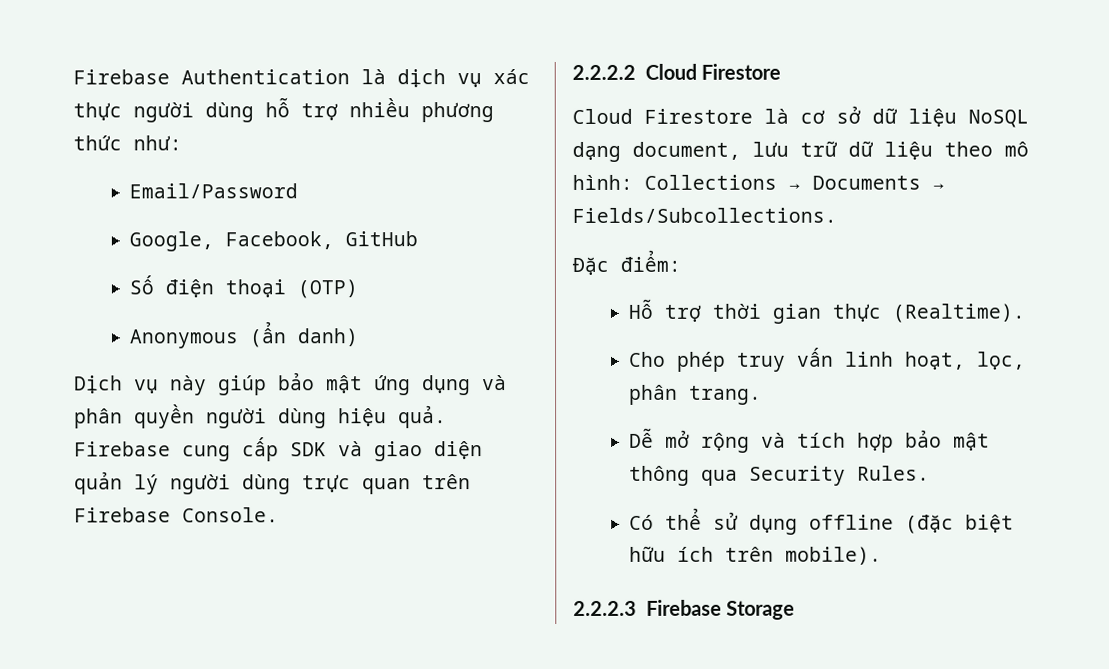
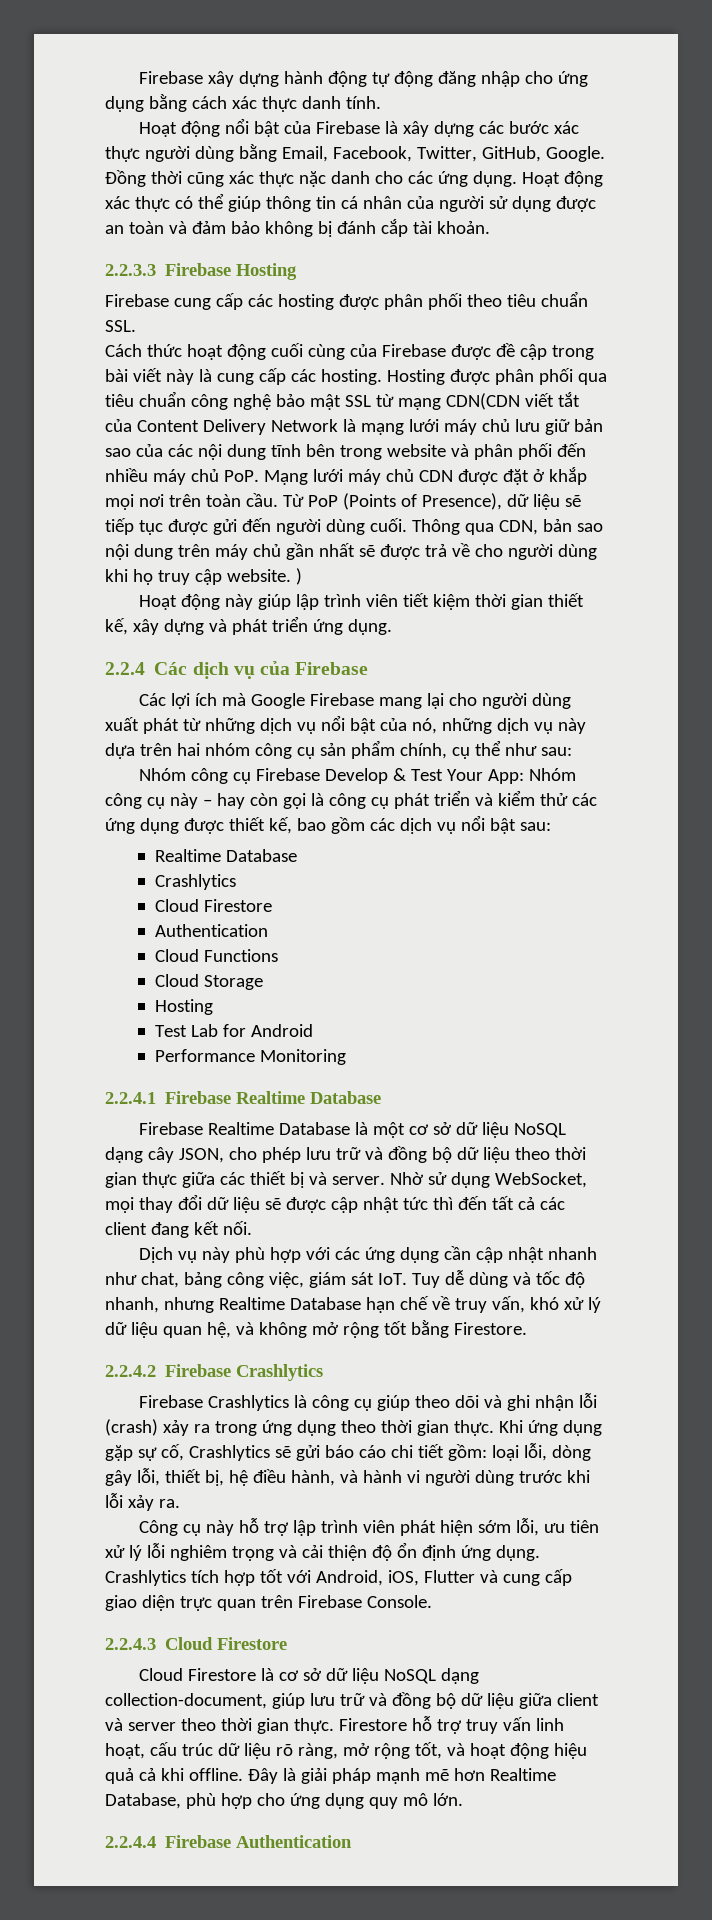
- Firebase Authentication là dịch vụ xác thực người dùng hỗ trợ nhiều phương thức như:
- Email/Password
- Google, Facebook, GitHub
- Số điện thoại (OTP)
- Anonymous (ẩn danh)
- Dịch vụ này giúp bảo mật ứng dụng và phân quyền người dùng hiệu quả. Firebase cung cấp SDK và giao diện quản lý người dùng trực quan trên Firebase Console.
+ Firebase xây dựng hành động tự động đăng nhập cho ứng dụng bằng cách xác thực danh tính.
+ Hoạt động nổi bật của Firebase là xây dựng các bước xác thực người dùng bằng Email, Facebook, Twitter, GitHub, Google. Đồng thời cũng xác thực nặc danh cho các ứng dụng. Hoạt động xác thực có thể giúp thông tin cá nhân của người sử dụng được an toàn và đảm bảo không bị đánh cắp tài khoản.
+ 2.2.3.3 Firebase Hosting
+ Firebase cung cấp các hosting được phân phối theo tiêu chuẩn SSL.
+ Cách thức hoạt động cuối cùng của Firebase được đề cập trong bài viết này là cung cấp các hosting. Hosting được phân phối qua tiêu chuẩn công nghệ bảo mật SSL từ mạng CDN(CDN viết tắt của Content Delivery Network là mạng lưới máy chủ lưu giữ bản sao của các nội dung tĩnh bên trong website và phân phối đến nhiều máy chủ PoP. Mạng lưới máy chủ CDN được đặt ở khắp mọi nơi trên toàn cầu. Từ PoP (Points of Presence), dữ liệu sẽ tiếp tục được gửi đến người dùng cuối. Thông qua CDN, bản sao nội dung trên máy chủ gần nhất sẽ được trả về cho người dùng khi họ truy cập website. )
+ Hoạt động này giúp lập trình viên tiết kiệm thời gian thiết kế, xây dựng và phát triển ứng dụng.
+ 2.2.4 Các dịch vụ của Firebase
+ Các lợi ích mà Google Firebase mang lại cho người dùng xuất phát từ những dịch vụ nổi bật của nó, những dịch vụ này dựa trên hai nhóm công cụ sản phẩm chính, cụ thể như sau:
+ Nhóm công cụ Firebase Develop & Test Your App: Nhóm công cụ này – hay còn gọi là công cụ phát triển và kiểm thử các ứng dụng được thiết kế, bao gồm các dịch vụ nổi bật sau:
+ Realtime Database
+ Crashlytics
+ Cloud Firestore
+ Authentication
+ Cloud Functions
+ Cloud Storage
+ Hosting
+ Test Lab for Android
+ Performance Monitoring
+ 2.2.4.1 Firebase Realtime Database
+ Firebase Realtime Database là một cơ sở dữ liệu NoSQL dạng cây JSON, cho phép lưu trữ và đồng bộ dữ liệu theo thời gian thực giữa các thiết bị và server. Nhờ sử dụng WebSocket, mọi thay đổi dữ liệu sẽ được cập nhật tức thì đến tất cả các client đang kết nối.
+ Dịch vụ này phù hợp với các ứng dụng cần cập nhật nhanh như chat, bảng công việc, giám sát IoT. Tuy dễ dùng và tốc độ nhanh, nhưng Realtime Database hạn chế về truy vấn, khó xử lý dữ liệu quan hệ, và không mở rộng tốt bằng Firestore.
+ 2.2.4.2 Firebase Crashlytics
+ Firebase Crashlytics là công cụ giúp theo dõi và ghi nhận lỗi (crash) xảy ra trong ứng dụng theo thời gian thực. Khi ứng dụng gặp sự cố, Crashlytics sẽ gửi báo cáo chi tiết gồm: loại lỗi, dòng gây lỗi, thiết bị, hệ điều hành, và hành vi người dùng trước khi lỗi xảy ra.
+ Công cụ này hỗ trợ lập trình viên phát hiện sớm lỗi, ưu tiên xử lý lỗi nghiêm trọng và cải thiện độ ổn định ứng dụng. Crashlytics tích hợp tốt với Android, iOS, Flutter và cung cấp giao diện trực quan trên Firebase Console.
- 2.2.2.2 Cloud Firestore
+ 2.2.4.3 Cloud Firestore
- Cloud Firestore là cơ sở dữ liệu NoSQL dạng document, lưu trữ dữ liệu theo mô hình: Collections → Documents → Fields/Subcollections.
- Đặc điểm:
- Hỗ trợ thời gian thực (Realtime).
- Cho phép truy vấn linh hoạt, lọc, phân trang.
- Dễ mở rộng và tích hợp bảo mật thông qua Security Rules.
- Có thể sử dụng offline (đặc biệt hữu ích trên mobile).
- 2.2.2.3 Firebase Storage
+ Cloud Firestore là cơ sở dữ liệu NoSQL dạng collection-document, giúp lưu trữ và đồng bộ dữ liệu giữa client và server theo thời gian thực. Firestore hỗ trợ truy vấn linh hoạt, cấu trúc dữ liệu rõ ràng, mở rộng tốt, và hoạt động hiệu quả cả khi offline. Đây là giải pháp mạnh mẽ hơn Realtime Database, phù hợp cho ứng dụng quy mô lớn.
+ 2.2.4.4 Firebase Authentication

